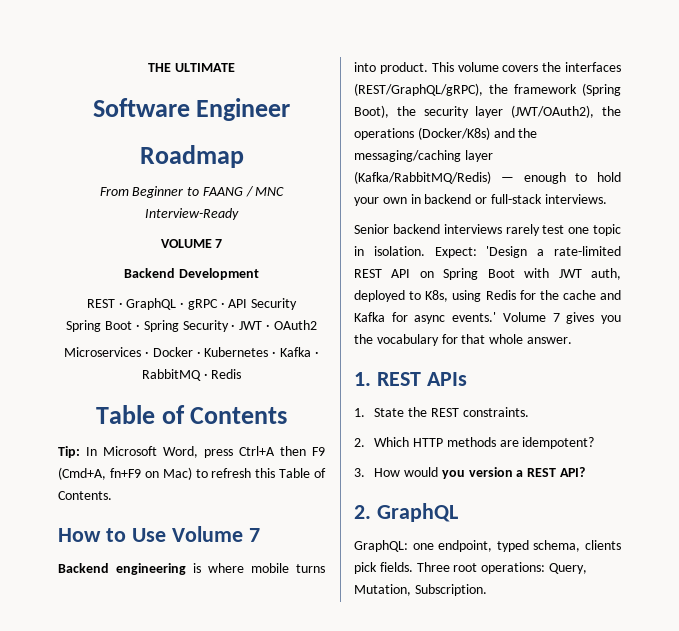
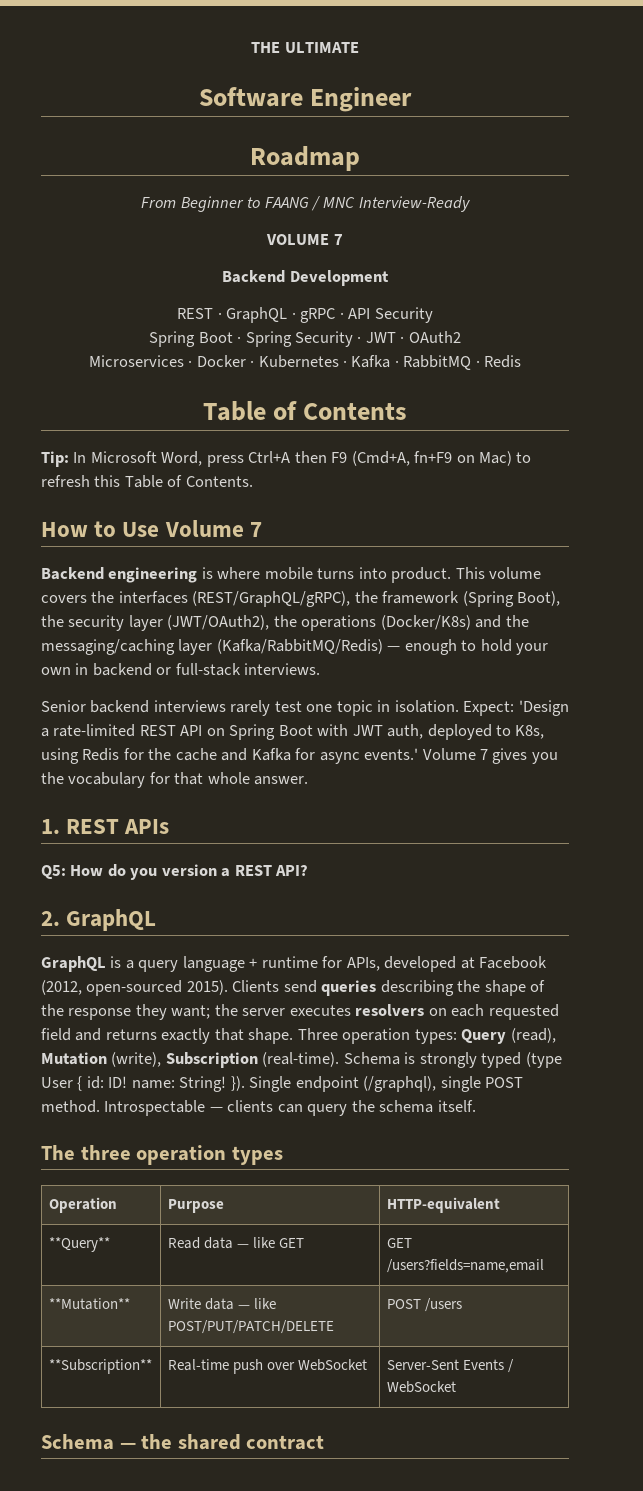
- 1. State the REST constraints.
- 2. Which HTTP methods are idempotent?
- 3. How would you version a REST API?
+ Q5: How do you version a REST API?
- GraphQL: one endpoint, typed schema, clients pick fields. Three root operations: Query, Mutation, Subscription.
+ GraphQL is a query language + runtime for APIs, developed at Facebook (2012, open-sourced 2015). Clients send queries describing the shape of the response they want; the server executes resolvers on each requested field and returns exactly that shape. Three operation types: Query (read), Mutation (write), Subscription (real-time). Schema is strongly typed (type User { id: ID! name: String! }). Single endpoint (/graphql), single POST method. Introspectable — clients can query the schema itself.
+ The three operation types
+ Operation | Purpose | HTTP-equivalent
+ **Query** | Read data — like GET | GET /users?fields=name,email
+ **Mutation** | Write data — like POST/PUT/PATCH/DELETE | POST /users
+ **Subscription** | Real-time push over WebSocket | Server-Sent Events / WebSocket
+ Schema — the shared contract

